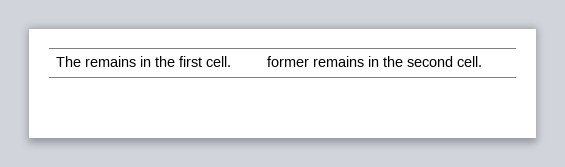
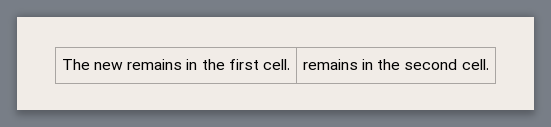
- The remains in the first cell. | former remains in the second cell.
+ The new remains in the first cell. | remains in the second cell.

